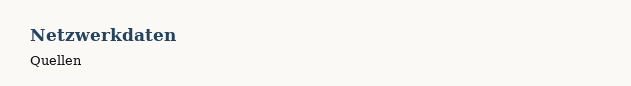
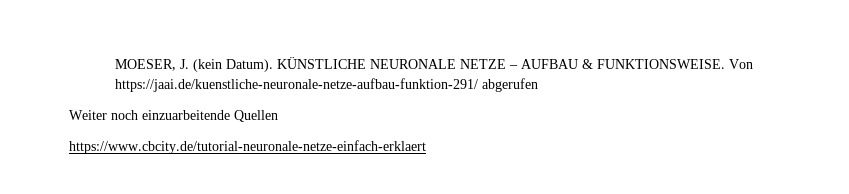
- Netzwerkdaten
- Quellen
+ MOESER, J. (kein Datum). KÜNSTLICHE NEURONALE NETZE – AUFBAU & FUNKTIONSWEISE. Von https://jaai.de/kuenstliche-neuronale-netze-aufbau-funktion-291/ abgerufen
+ Weiter noch einzuarbeitende Quellen
+ https://www.cbcity.de/tutorial-neuronale-netze-einfach-erklaert

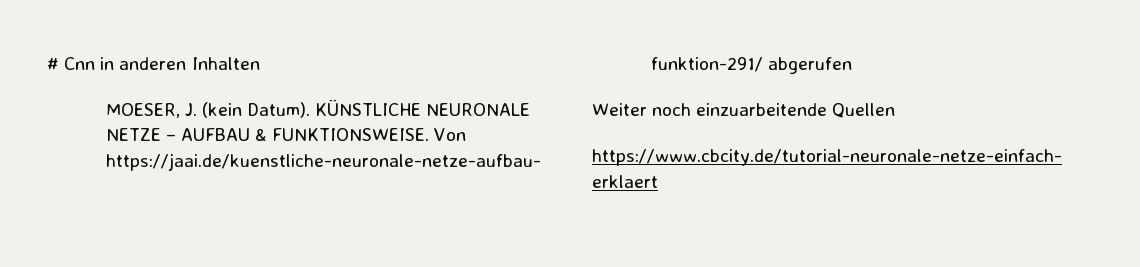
+ # Cnn in anderen Inhalten

